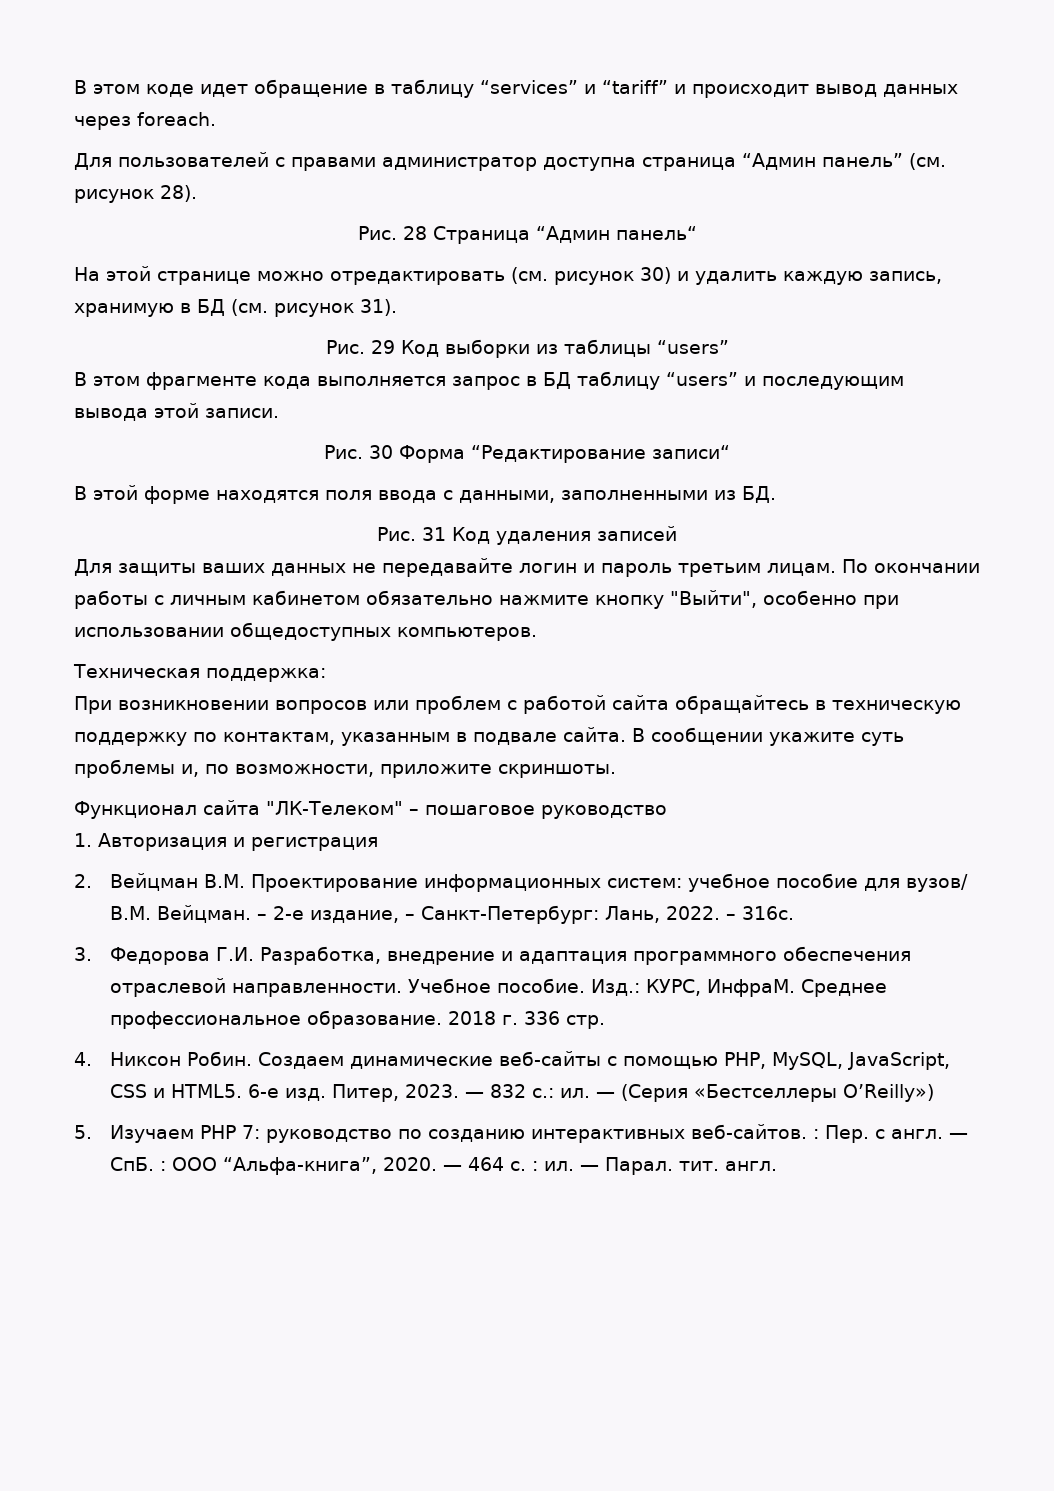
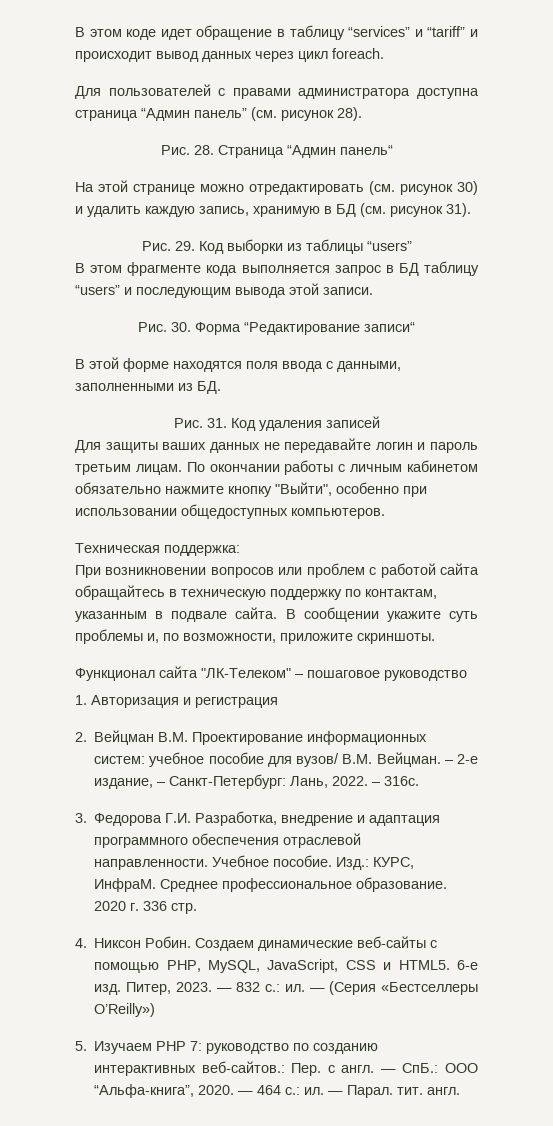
- В этом коде идет обращение в таблицу “services” и “tariff” и происходит вывод данных через foreach.
+ В этом коде идет обращение в таблицу “services” и “tariff” и происходит вывод данных через цикл foreach.
- Для пользователей с правами администратор доступна страница “Админ панель” (см. рисунок 28).
+ Для пользователей с правами администратора доступна страница “Админ панель” (см. рисунок 28).
- Риc. 28 Страница “Админ панель“
+ Риc. 28. Страница “Админ панель“
- Риc. 29 Код выборки из таблицы “users”
+ Риc. 29. Код выборки из таблицы “users”
- Риc. 30 Форма “Редактирование записи“
+ Риc. 30. Форма “Редактирование записи“
- Риc. 31 Код удаления записей
+ Риc. 31. Код удаления записей
- 2018 г. 336 стр.
+ 2020 г. 336 стр.
- 5. Изучаем РНР 7: руководство по созданию интерактивных веб-сайтов. : Пер. с англ.
+ 5. Изучаем РНР 7: руководство по созданию интерактивных веб-сайтов.: Пер. с англ.
- — СпБ. : ООО “Альфа-книга”, 2020.
+ — СпБ.: ООО “Альфа-книга”, 2020.
- — 464 с. : ил.
+ — 464 с.: ил.

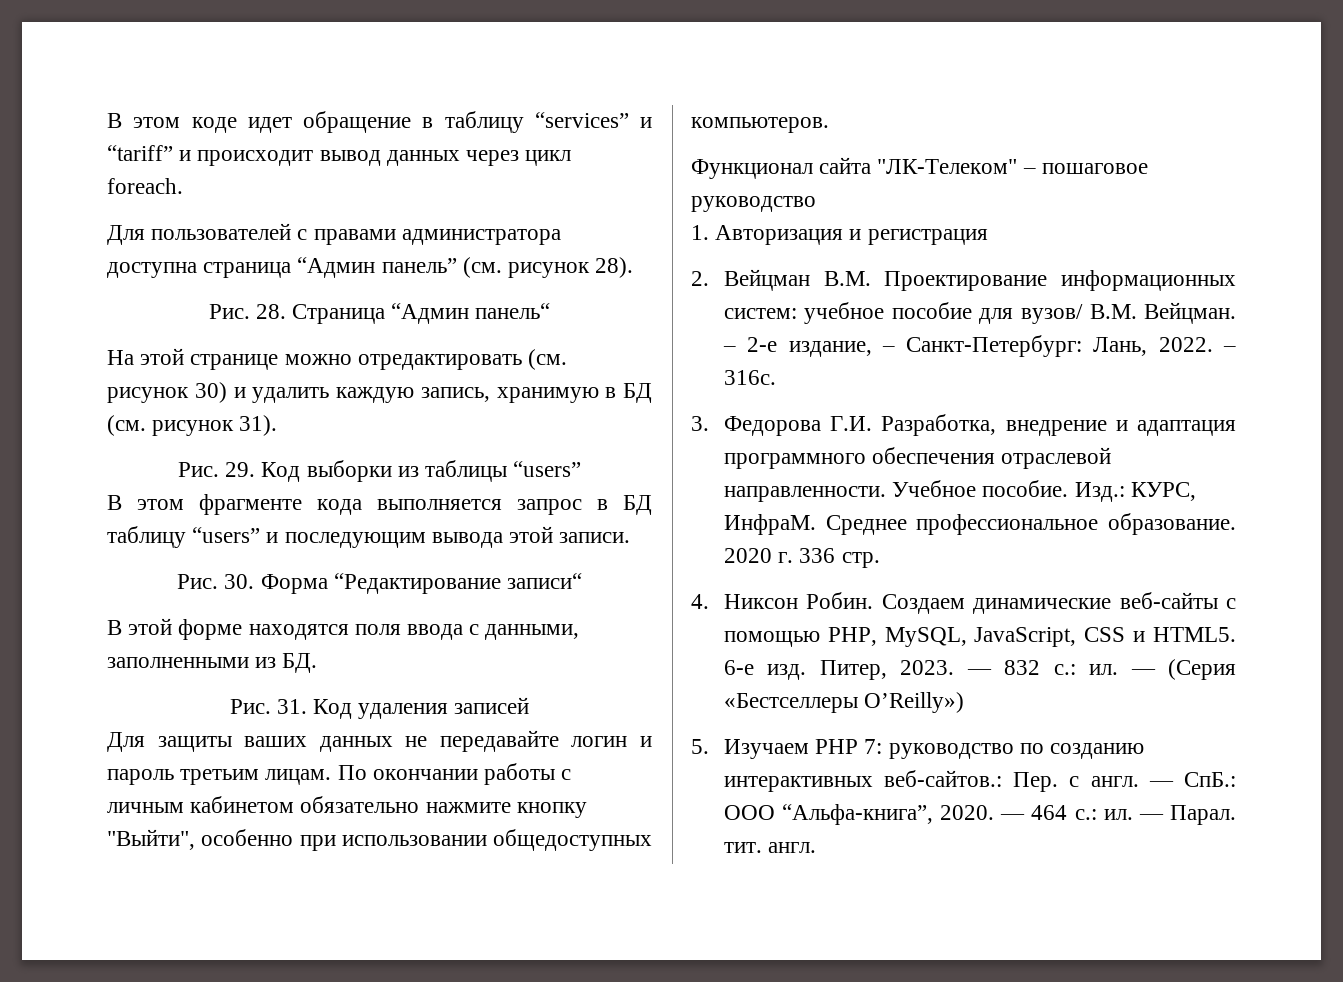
- Техническая поддержка:
- При возникновении вопросов или проблем с работой сайта обращайтесь в техническую поддержку по контактам, указанным в подвале сайта. В сообщении укажите суть проблемы и, по возможности, приложите скриншоты.

